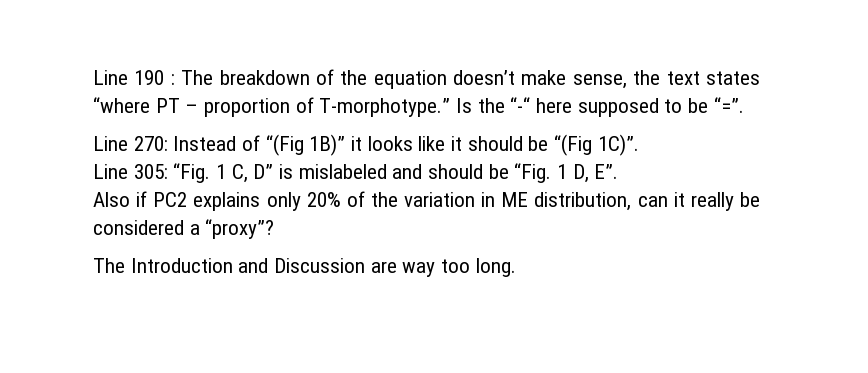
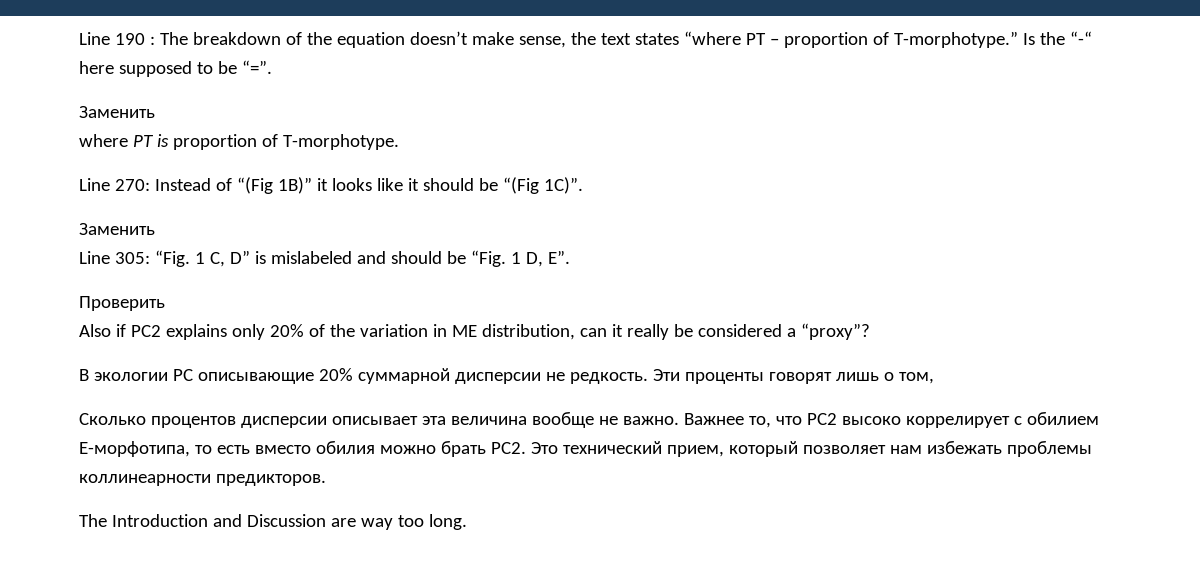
  Is the “-“ here supposed to be “=”.
+ Заменить
+ where PT is proportion of T-morphotype.
  Line 270: Instead of “(Fig 1B)” it looks like it should be “(Fig 1C)”.
+ Заменить
+ Проверить
+ В экологии PC описывающие 20% суммарной дисперсии не редкость. Эти проценты говорят лишь о том,
+ Сколько процентов дисперсии описывает эта величина вообще не важно. Важнее то, что PC2 высоко коррелирует с обилием Е-морфотипа, то есть вместо обилия можно брать PC2. Это технический прием, который позволяет нам избежать проблемы коллинеарности предикторов.

